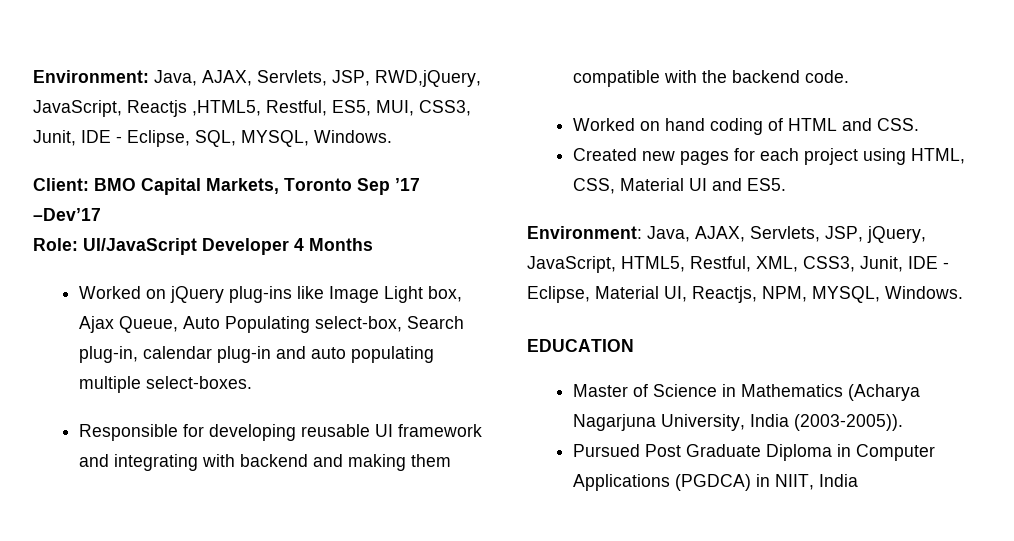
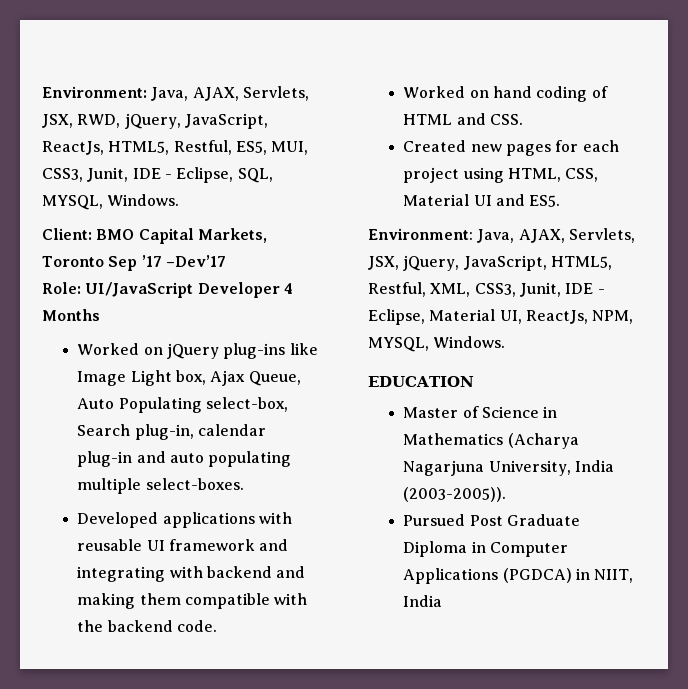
- Environment: Java, AJAX, Servlets, JSP, RWD,jQuery, JavaScript, Reactjs ,HTML5, Restful, ES5, MUI, CSS3, Junit, IDE - Eclipse, SQL, MYSQL, Windows.
+ Environment: Java, AJAX, Servlets, JSX, RWD, jQuery, JavaScript, ReactJs, HTML5, Restful, ES5, MUI, CSS3, Junit, IDE - Eclipse, SQL, MYSQL, Windows.
- Responsible for developing reusable UI framework and integrating with backend and making them compatible with the backend code.
+ Developed applications with reusable UI framework and integrating with backend and making them compatible with the backend code.
- Environment: Java, AJAX, Servlets, JSP, jQuery, JavaScript, HTML5, Restful, XML, CSS3, Junit, IDE - Eclipse, Material UI, Reactjs, NPM, MYSQL, Windows.
+ Environment: Java, AJAX, Servlets, JSX, jQuery, JavaScript, HTML5, Restful, XML, CSS3, Junit, IDE - Eclipse, Material UI, ReactJs, NPM, MYSQL, Windows.

